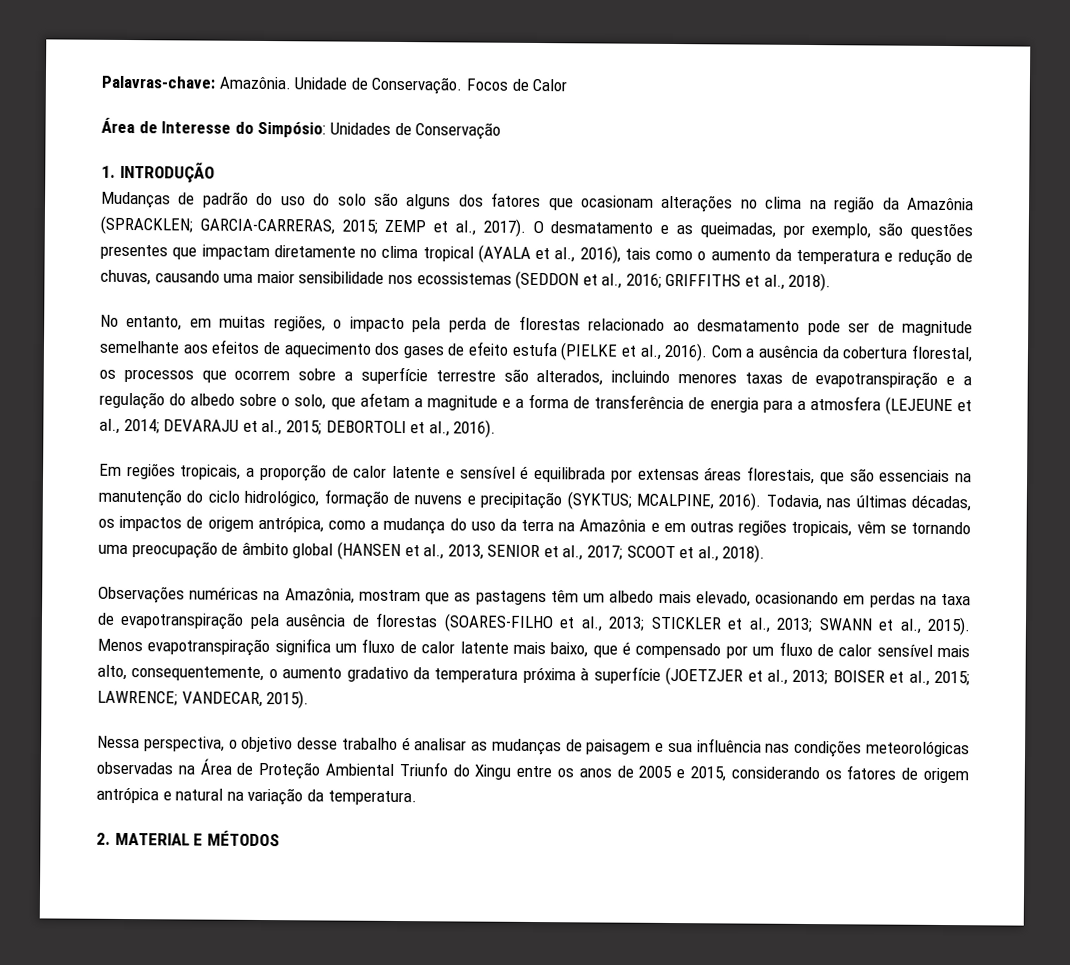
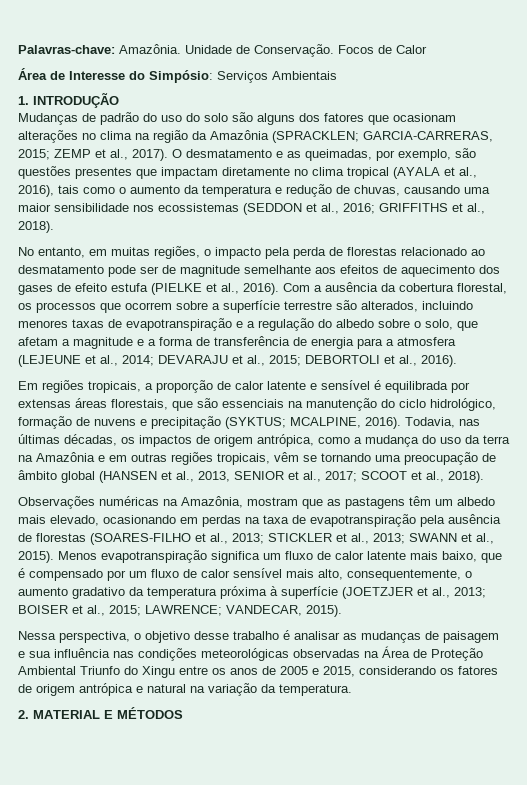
- Área de Interesse do Simpósio: Unidades de Conservação
+ Área de Interesse do Simpósio: Serviços Ambientais

